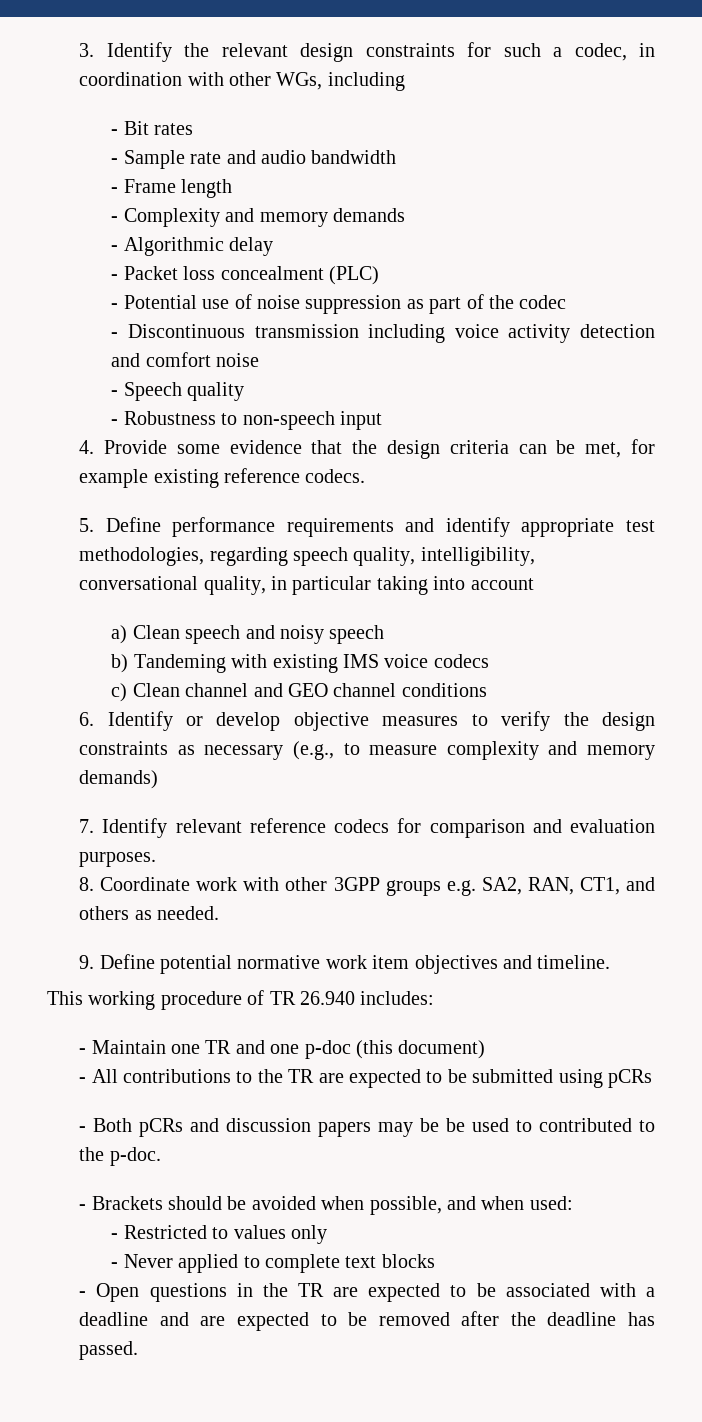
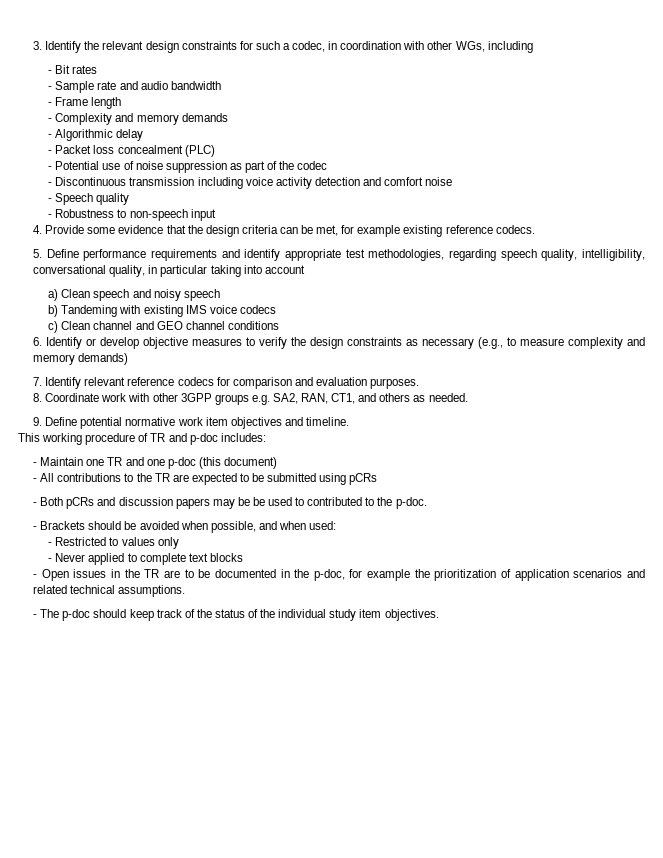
- This working procedure of TR 26.940 includes:
+ This working procedure of TR and p-doc includes:
- - Open questions in the TR are expected to be associated with a deadline and are expected to be removed after the deadline has passed.
+ - Open issues in the TR are to be documented in the p-doc, for example the prioritization of application scenarios and related technical assumptions.
+ - The p-doc should keep track of the status of the individual study item objectives.

